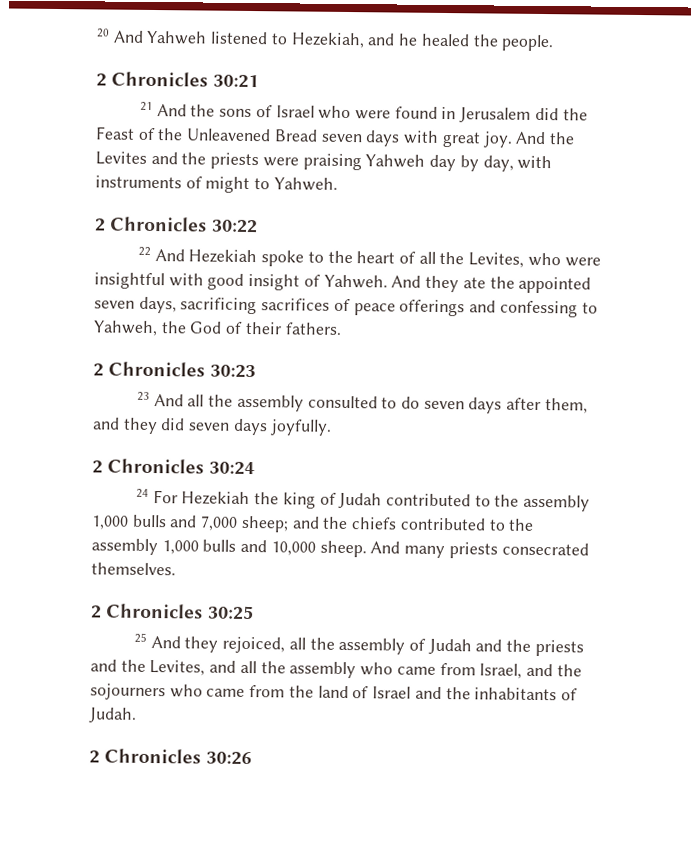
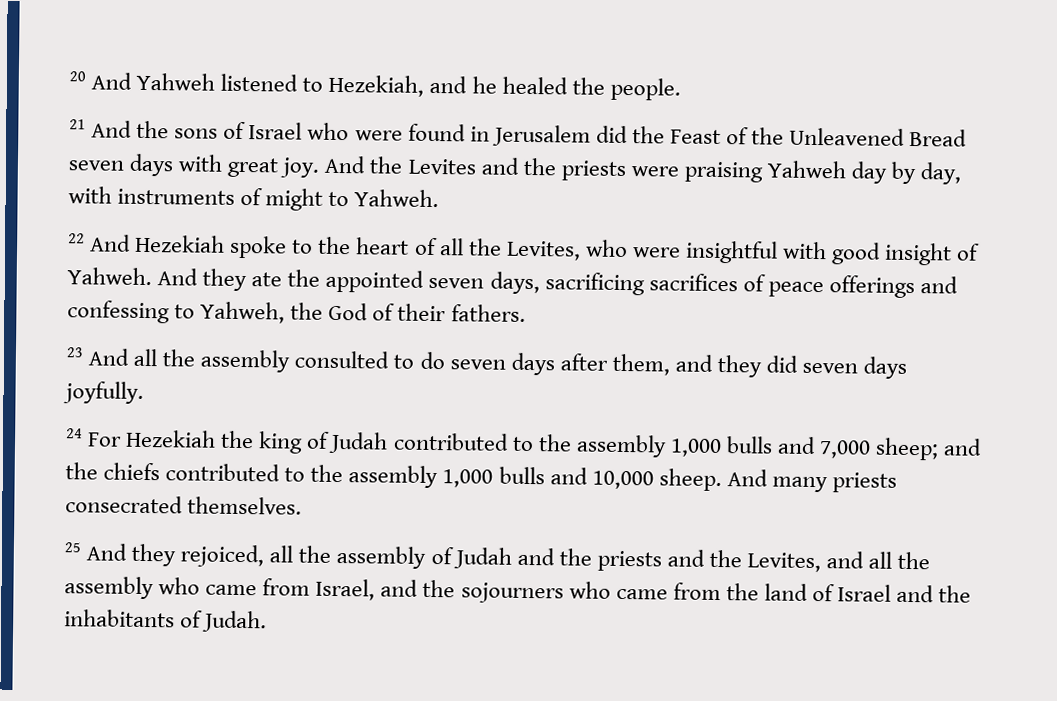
- 2 Chronicles 30:21
- 2 Chronicles 30:22
- 2 Chronicles 30:23
- 2 Chronicles 30:24
- 2 Chronicles 30:25
- 2 Chronicles 30:26

